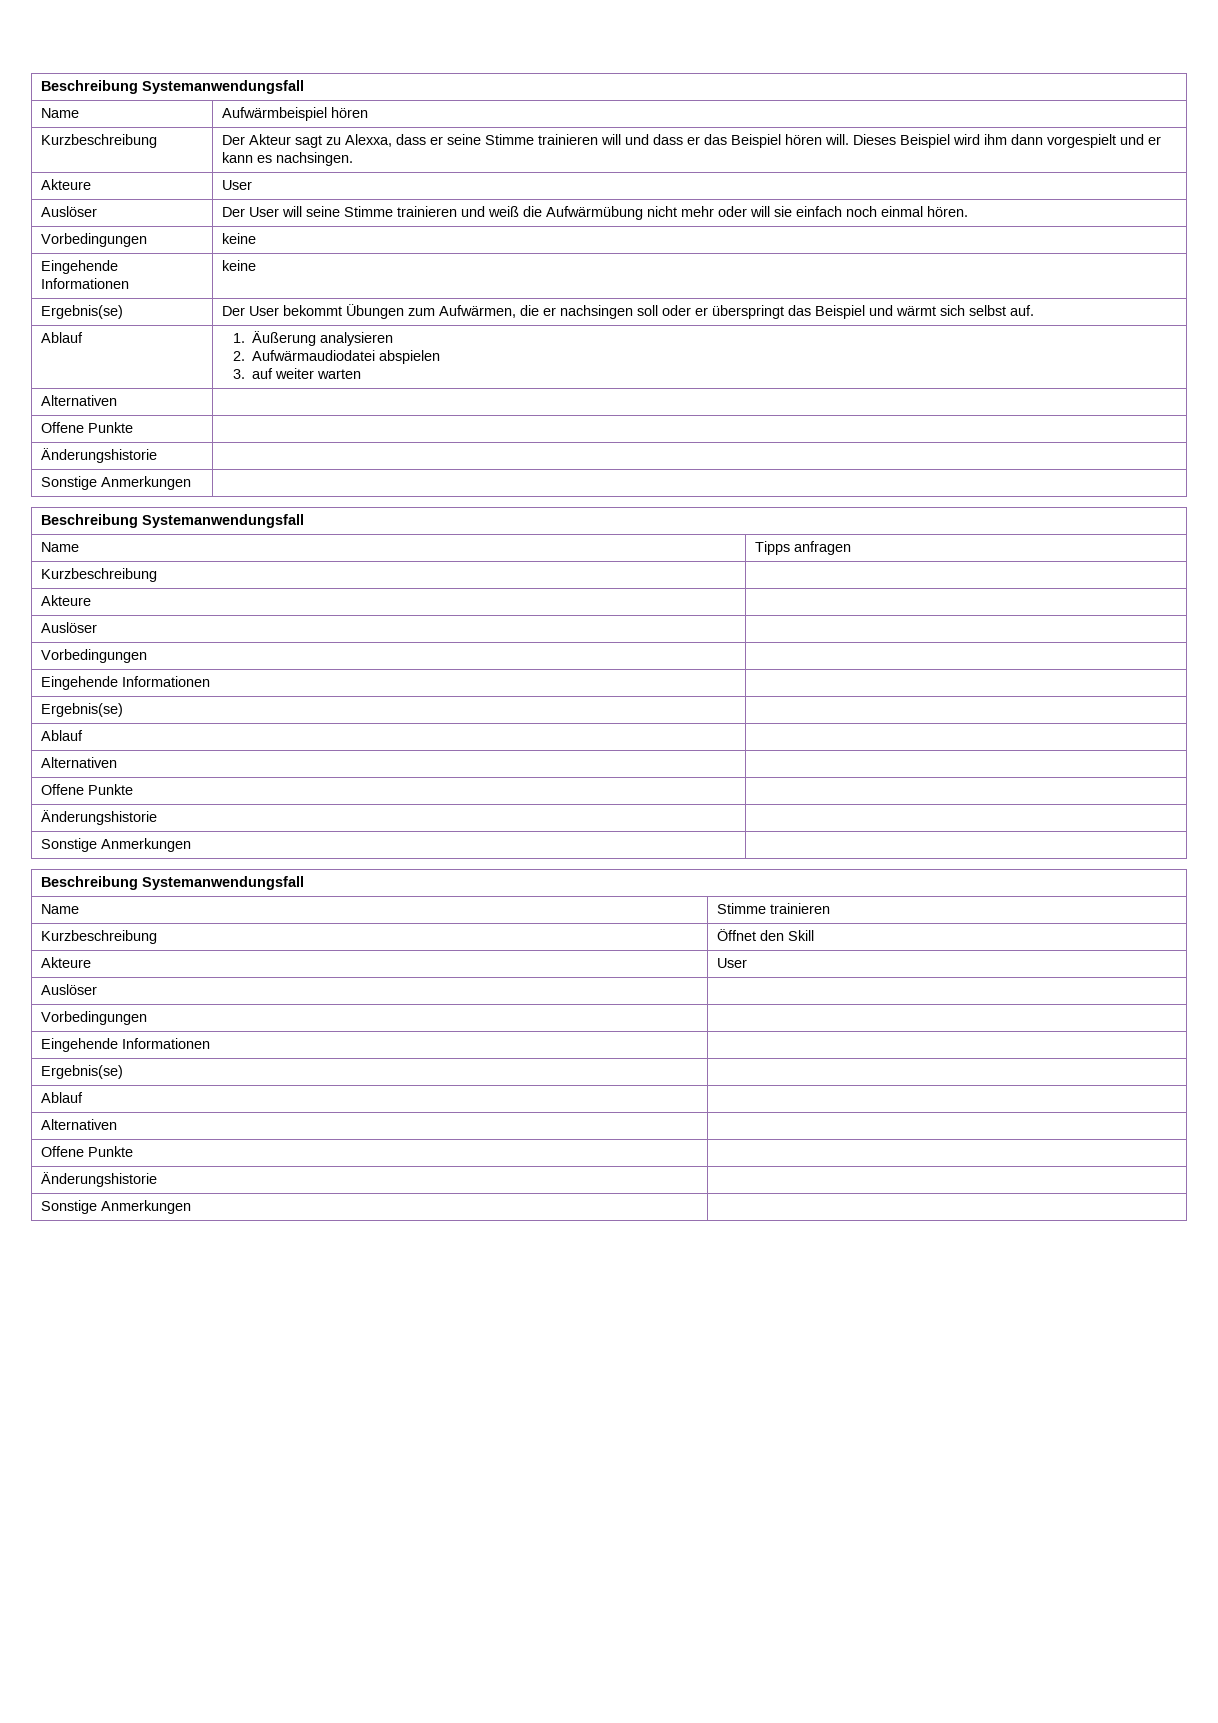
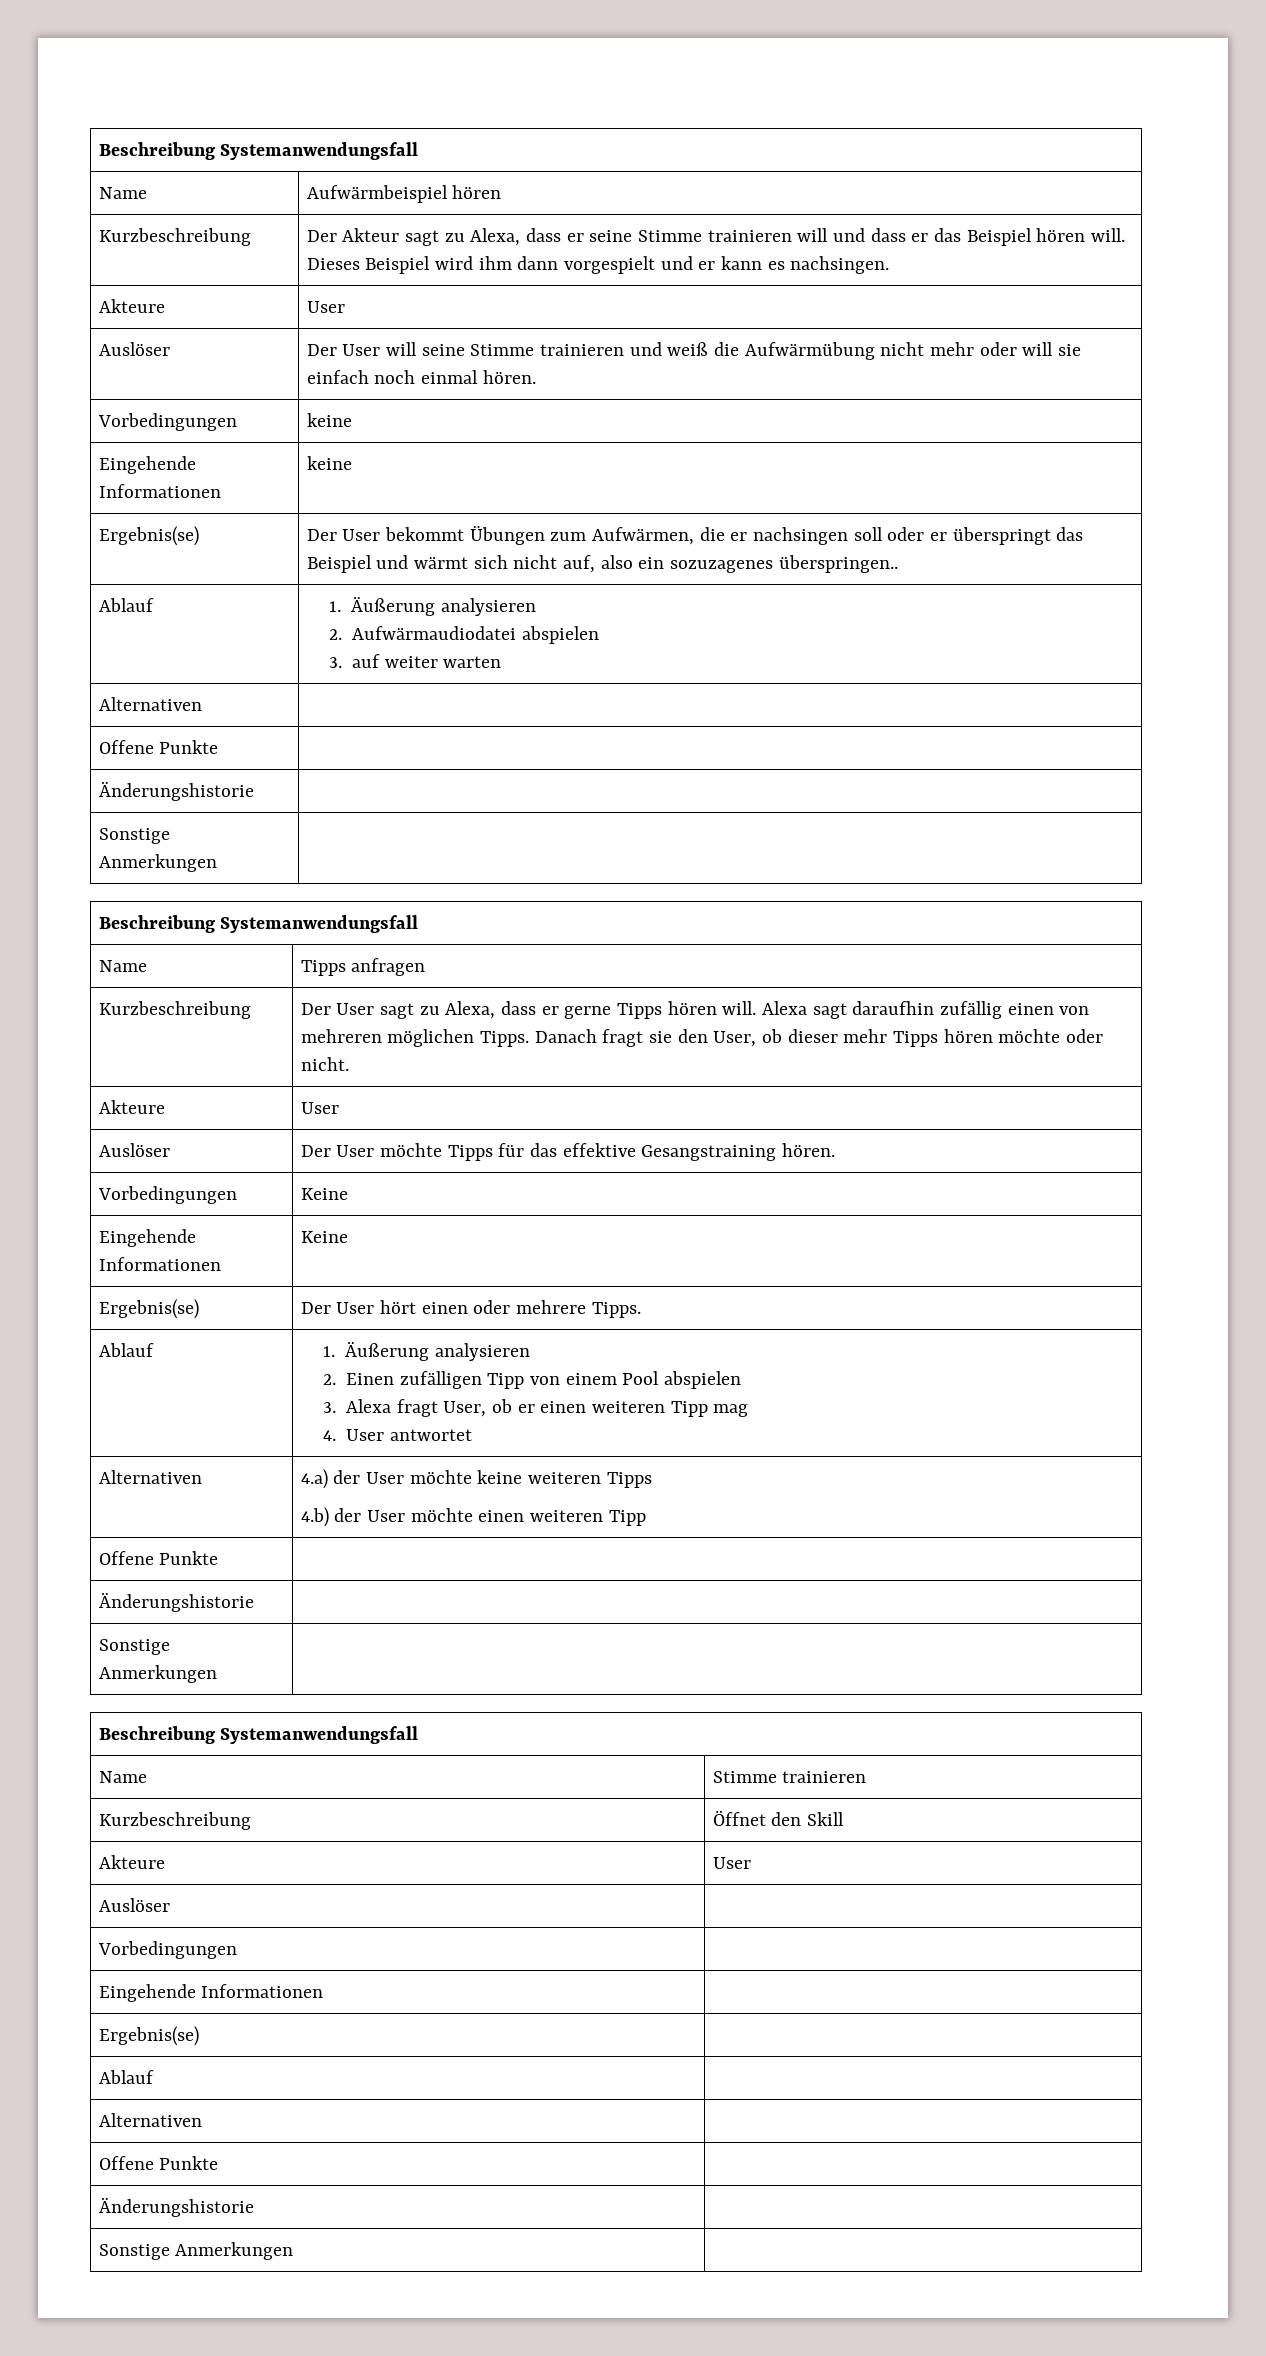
- Kurzbeschreibung | Der Akteur sagt zu Alexxa, dass er seine Stimme trainieren will und dass er das Beispiel hören will. Dieses Beispiel wird ihm dann vorgespielt und er kann es nachsingen.
+ Kurzbeschreibung | Der Akteur sagt zu Alexa, dass er seine Stimme trainieren will und dass er das Beispiel hören will. Dieses Beispiel wird ihm dann vorgespielt und er kann es nachsingen.
- Ergebnis(se) | Der User bekommt Übungen zum Aufwärmen, die er nachsingen soll oder er überspringt das Beispiel und wärmt sich selbst auf.
+ Ergebnis(se) | Der User bekommt Übungen zum Aufwärmen, die er nachsingen soll oder er überspringt das Beispiel und wärmt sich nicht auf, also ein sozuzagenes überspringen..
  Name | Tipps anfragen
- Kurzbeschreibung |
- Akteure |
- Auslöser |
- Vorbedingungen |
- Eingehende Informationen |
- Ergebnis(se) |
- Ablauf |
- Alternativen |
+ Kurzbeschreibung | Der User sagt zu Alexa, dass er gerne Tipps hören will. Alexa sagt daraufhin zufällig einen von mehreren möglichen Tipps. Danach fragt sie den User, ob dieser mehr Tipps hören möchte oder nicht.
+ Akteure | User
+ Auslöser | Der User möchte Tipps für das effektive Gesangstraining hören.
+ Vorbedingungen | Keine
+ Eingehende Informationen | Keine
+ Ergebnis(se) | Der User hört einen oder mehrere Tipps.
+ Ablauf | 1. Äußerung analysieren
+ 2. Einen zufälligen Tipp von einem Pool abspielen
+ 3. Alexa fragt User, ob er einen weiteren Tipp mag
+ 4. User antwortet
+ Alternativen | 4.a) der User möchte keine weiteren Tipps
+ 4.b) der User möchte einen weiteren Tipp

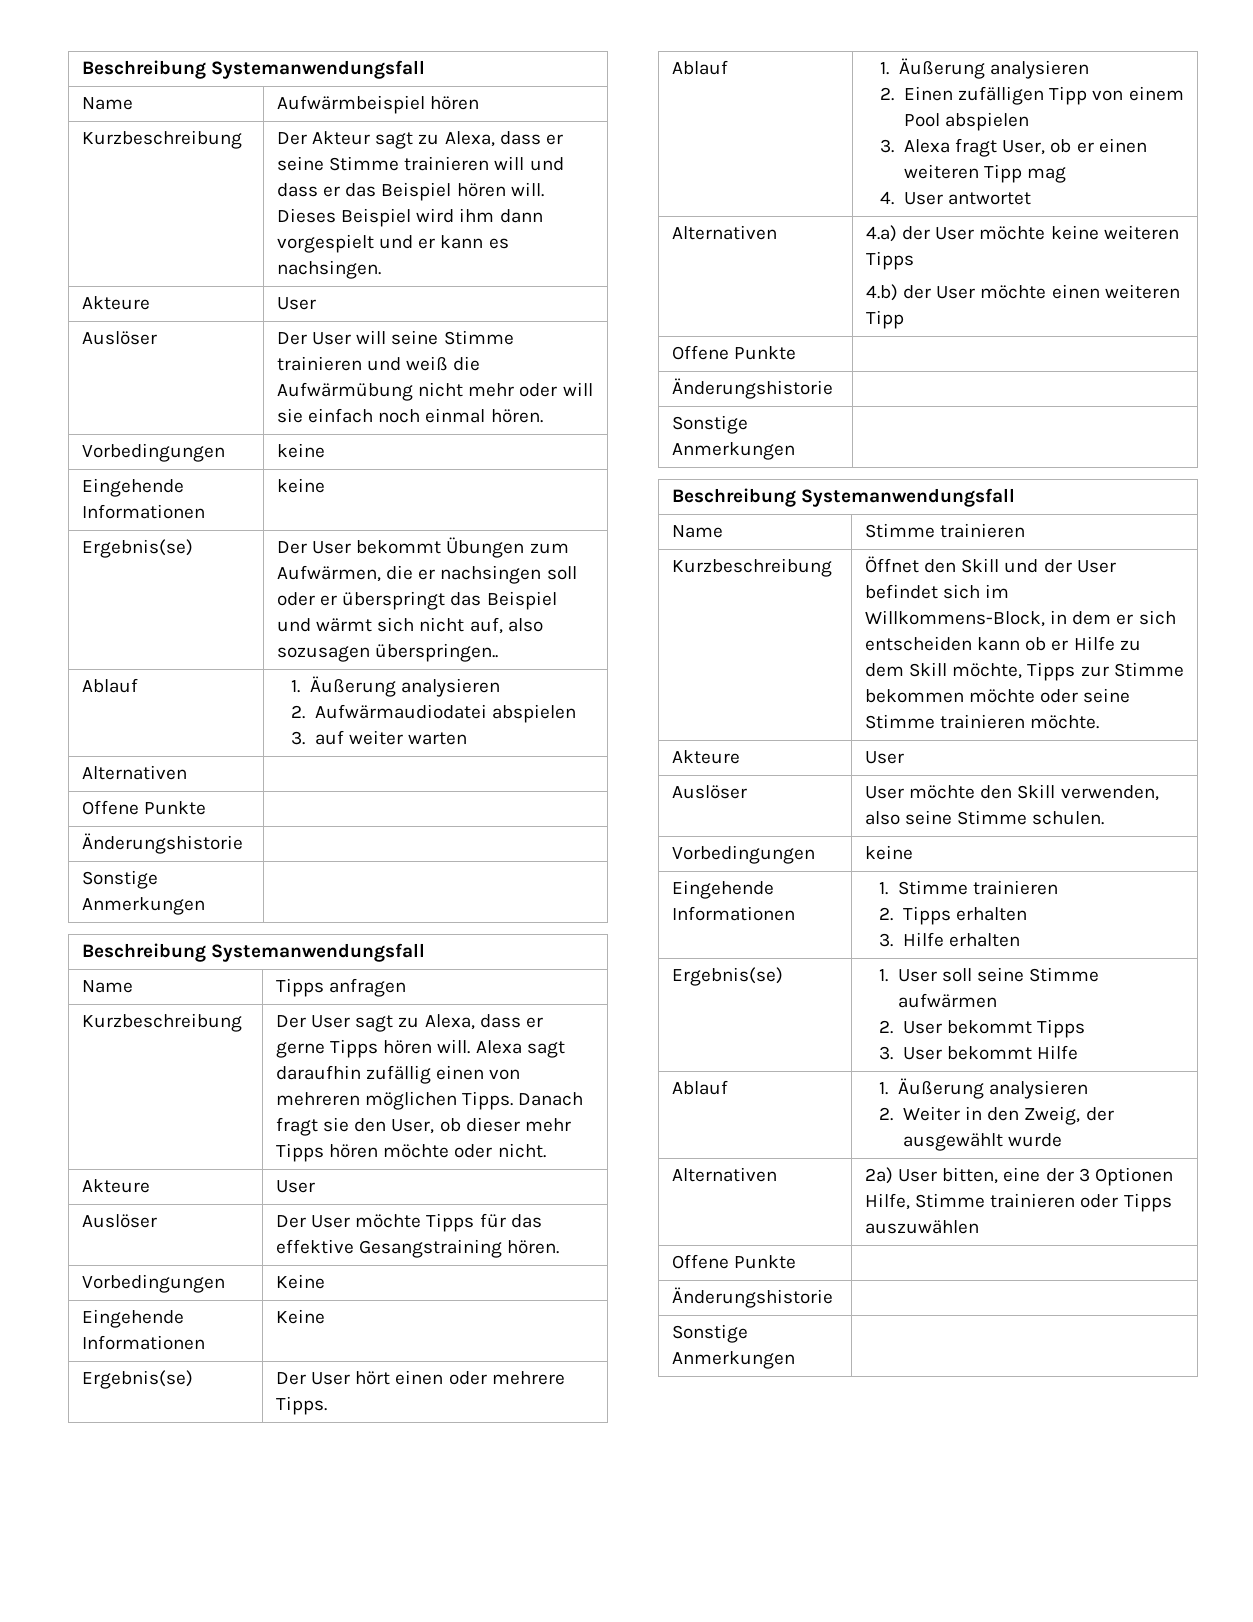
- Ergebnis(se) | Der User bekommt Übungen zum Aufwärmen, die er nachsingen soll oder er überspringt das Beispiel und wärmt sich nicht auf, also ein sozuzagenes überspringen..
+ Ergebnis(se) | Der User bekommt Übungen zum Aufwärmen, die er nachsingen soll oder er überspringt das Beispiel und wärmt sich nicht auf, also sozusagen überspringen..
- Kurzbeschreibung | Öffnet den Skill
+ Kurzbeschreibung | Öffnet den Skill und der User befindet sich im Willkommens-Block, in dem er sich entscheiden kann ob er Hilfe zu dem Skill möchte, Tipps zur Stimme bekommen möchte oder seine Stimme trainieren möchte.
  Akteure | User
- Auslöser |
- Vorbedingungen |
- Eingehende Informationen |
- Ergebnis(se) |
- Ablauf |
- Alternativen |
+ Auslöser | User möchte den Skill verwenden, also seine Stimme schulen.
+ Vorbedingungen | keine
+ Eingehende Informationen | 1. Stimme trainieren
+ 2. Tipps erhalten
+ 3. Hilfe erhalten
+ Ergebnis(se) | 1. User soll seine Stimme aufwärmen
+ 2. User bekommt Tipps
+ 3. User bekommt Hilfe
+ Ablauf | 1. Äußerung analysieren
+ 2. Weiter in den Zweig, der ausgewählt wurde
+ Alternativen | 2a) User bitten, eine der 3 Optionen Hilfe, Stimme trainieren oder Tipps auszuwählen

